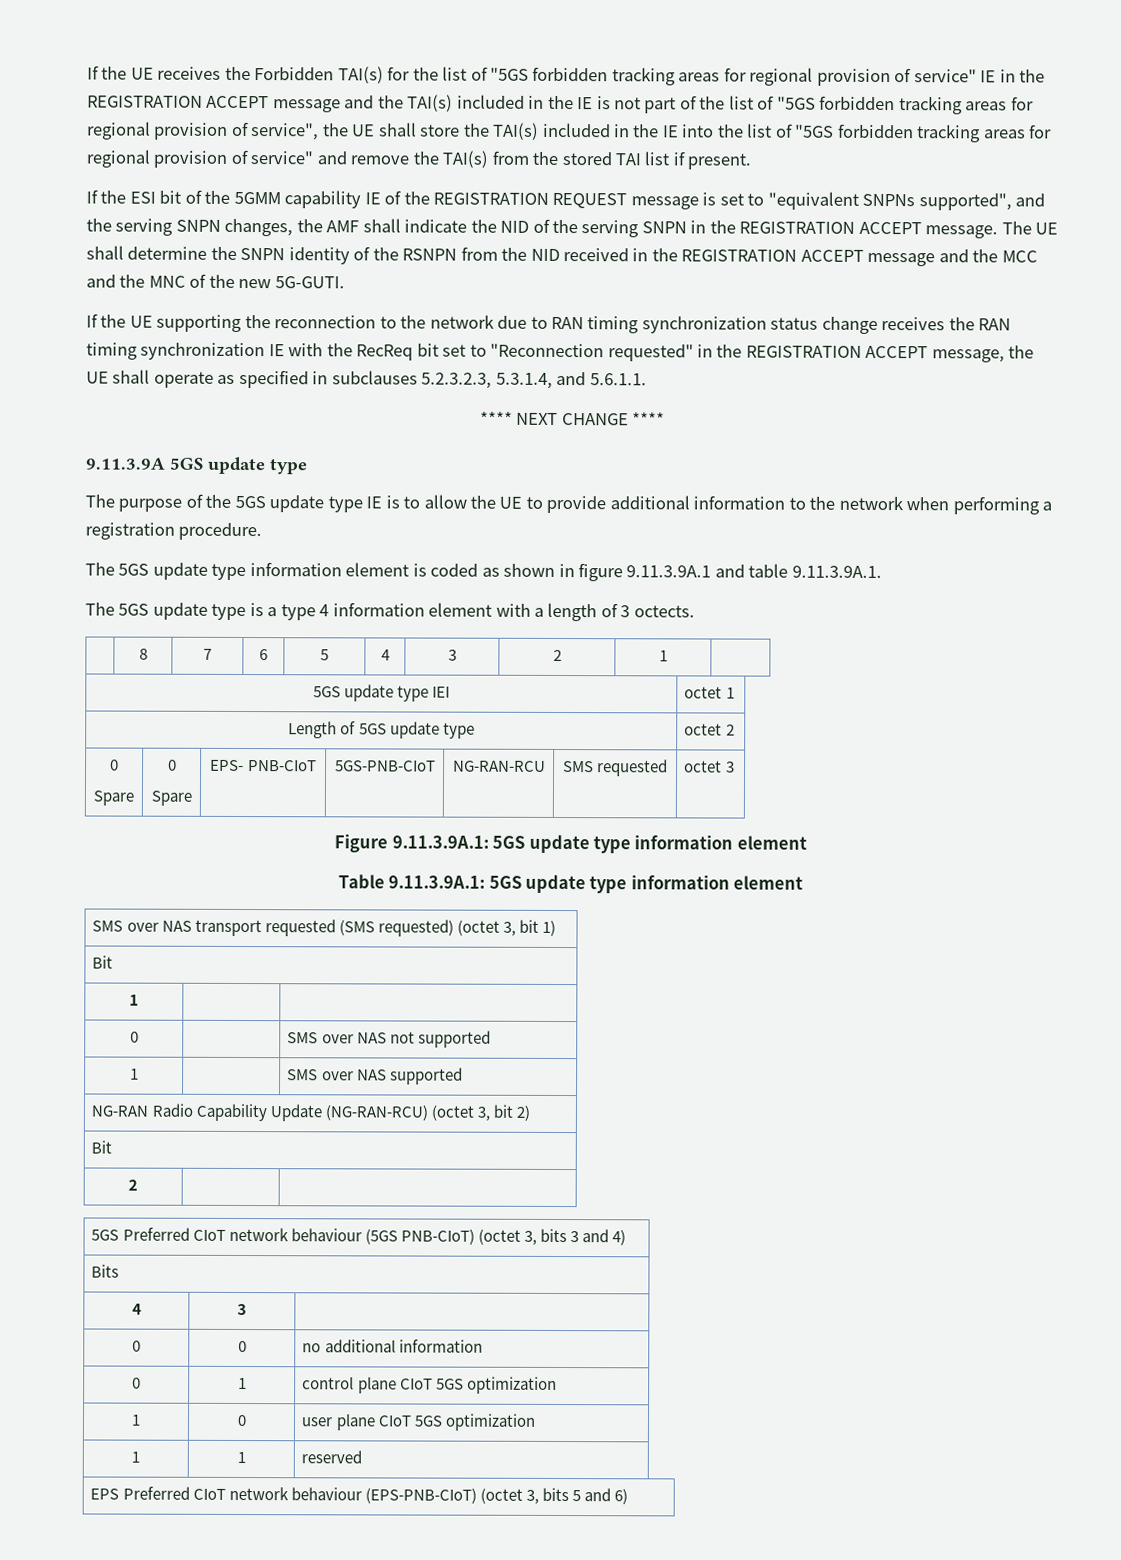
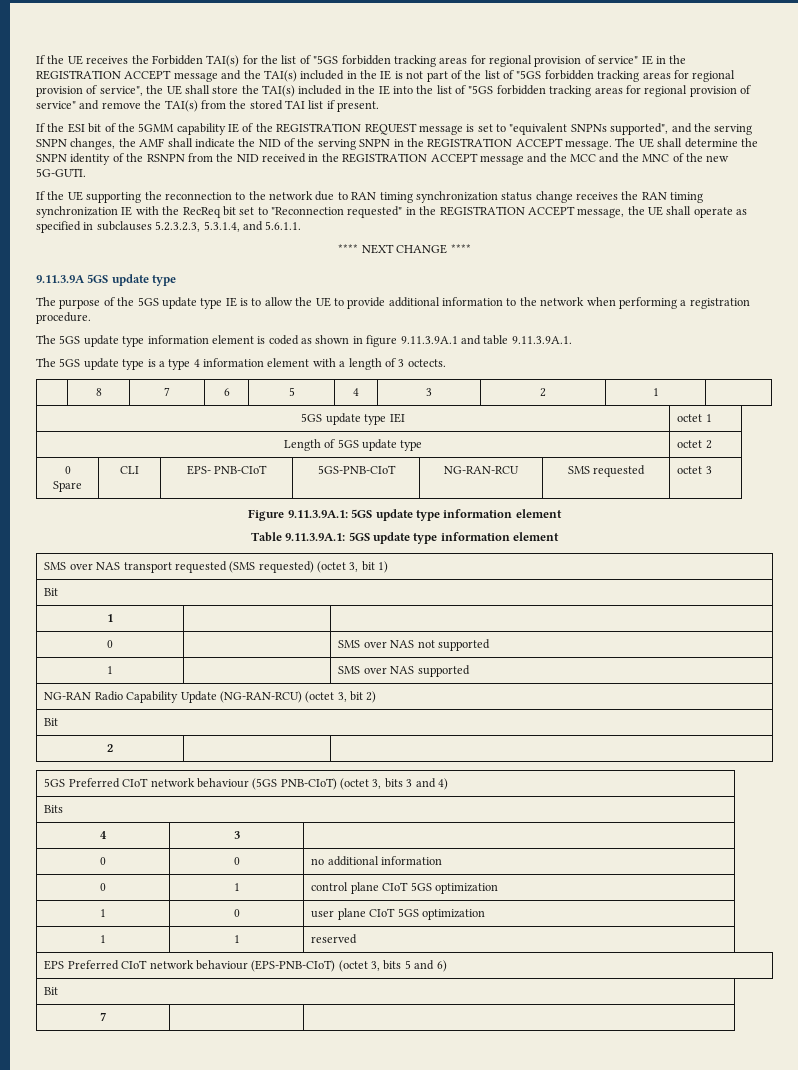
  Length of 5GS update type | octet 2
  0
- Spare | 0
- Spare | EPS- PNB-CIoT | 5GS-PNB-CIoT | NG-RAN-RCU | SMS requested | octet 3
+ Spare | CLI | EPS- PNB-CIoT | 5GS-PNB-CIoT | NG-RAN-RCU | SMS requested | octet 3
  EPS Preferred CIoT network behaviour (EPS-PNB-CIoT) (octet 3, bits 5 and 6)
+ Bit
+ 7 | |

